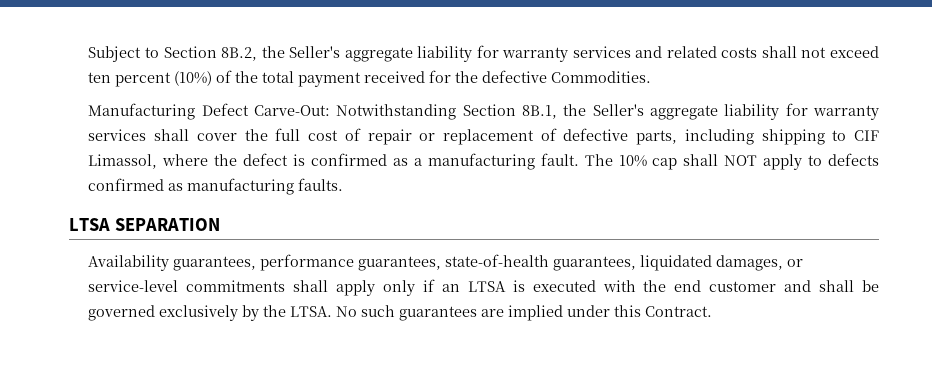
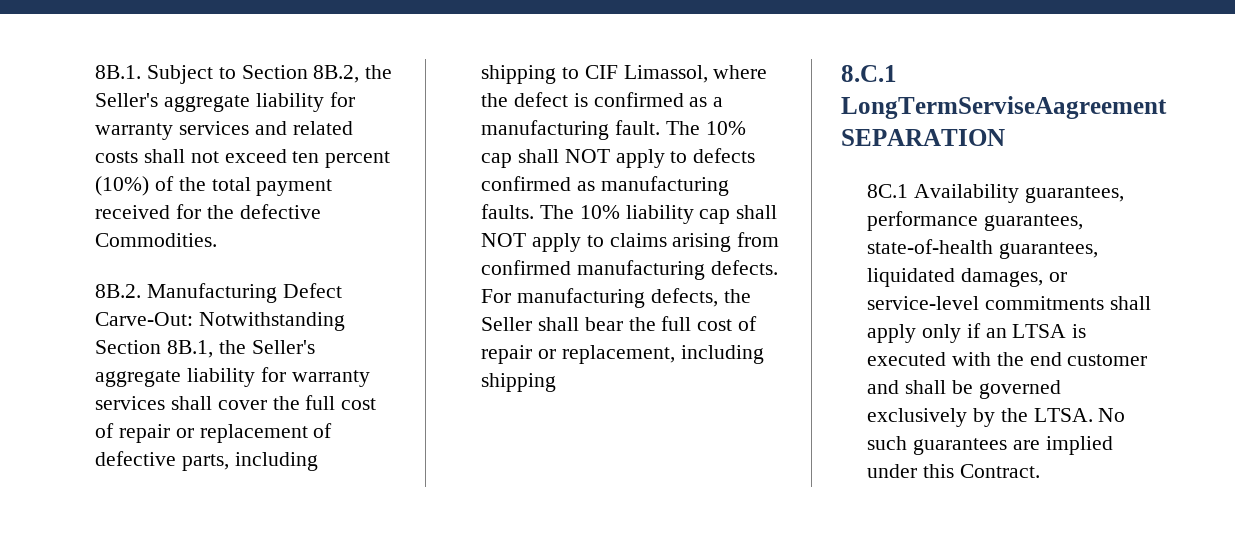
- Subject to Section 8B.2, the Seller's aggregate liability for warranty services and related costs shall not exceed ten percent (10%) of the total payment received for the defective Commodities.
+ 8B.1. Subject to Section 8B.2, the Seller's aggregate liability for warranty services and related costs shall not exceed ten percent (10%) of the total payment received for the defective Commodities.
- Manufacturing Defect Carve-Out: Notwithstanding Section 8B.1, the Seller's aggregate liability for warranty services shall cover the full cost of repair or replacement of defective parts, including shipping to CIF Limassol, where the defect is confirmed as a manufacturing fault.
+ 8B.2. Manufacturing Defect Carve-Out: Notwithstanding Section 8B.1, the Seller's aggregate liability for warranty services shall cover the full cost of repair or replacement of defective parts, including shipping to CIF Limassol, where the defect is confirmed as a manufacturing fault.
- The 10% cap shall NOT apply to defects confirmed as manufacturing faults.
- LTSA SEPARATION
+ The 10% cap shall NOT apply to defects confirmed as manufacturing faults. The 10% liability cap shall NOT apply to claims arising from confirmed manufacturing defects. For manufacturing defects, the Seller shall bear the full cost of repair or replacement, including shipping
+ 8.C.1 LongTermServiseAagreement SEPARATION
- Availability guarantees, performance guarantees, state-of-health guarantees, liquidated damages, or service-level commitments shall apply only if an LTSA is executed with the end customer and shall be governed exclusively by the LTSA.
+ 8C.1 Availability guarantees, performance guarantees, state-of-health guarantees, liquidated damages, or service-level commitments shall apply only if an LTSA is executed with the end customer and shall be governed exclusively by the LTSA.

